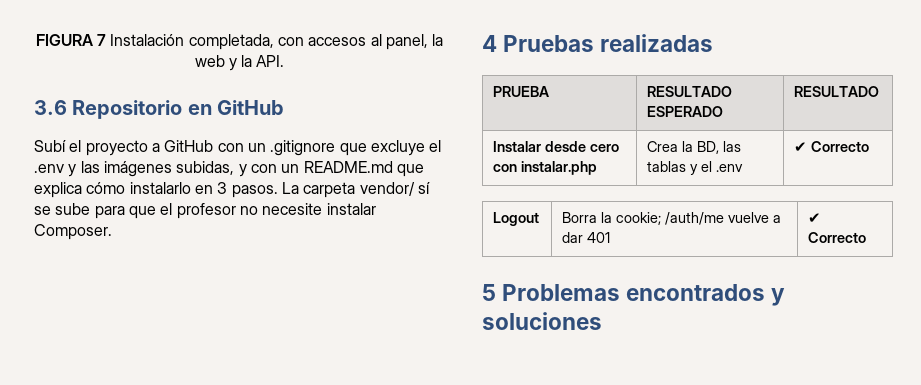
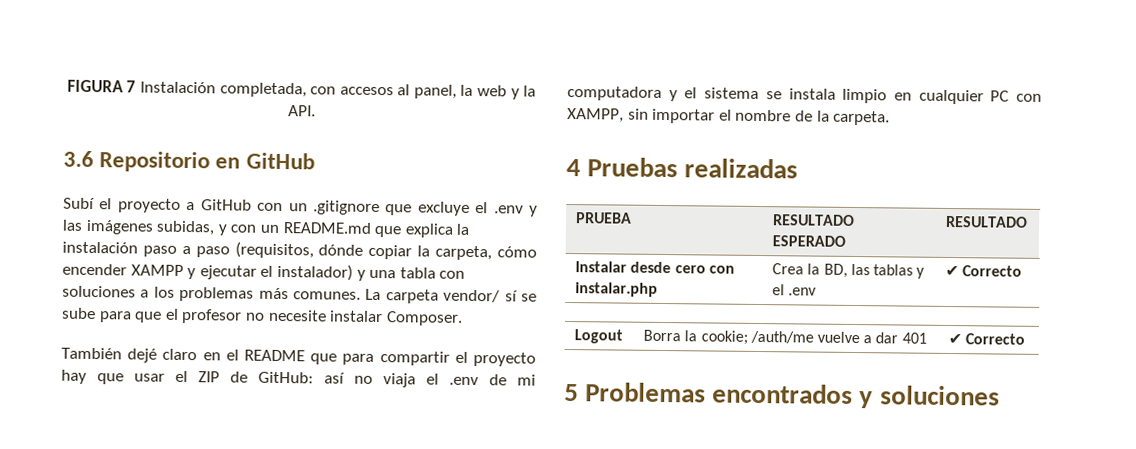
- Subí el proyecto a GitHub con un .gitignore que excluye el .env y las imágenes subidas, y con un README.md que explica cómo instalarlo en 3 pasos.
+ Subí el proyecto a GitHub con un .gitignore que excluye el .env y las imágenes subidas, y con un README.md que explica la instalación paso a paso (requisitos, dónde copiar la carpeta, cómo encender XAMPP y ejecutar el instalador) y una tabla con soluciones a los problemas más comunes.
+ También dejé claro en el README que para compartir el proyecto hay que usar el ZIP de GitHub: así no viaja el .env de mi computadora y el sistema se instala limpio en cualquier PC con XAMPP, sin importar el nombre de la carpeta.

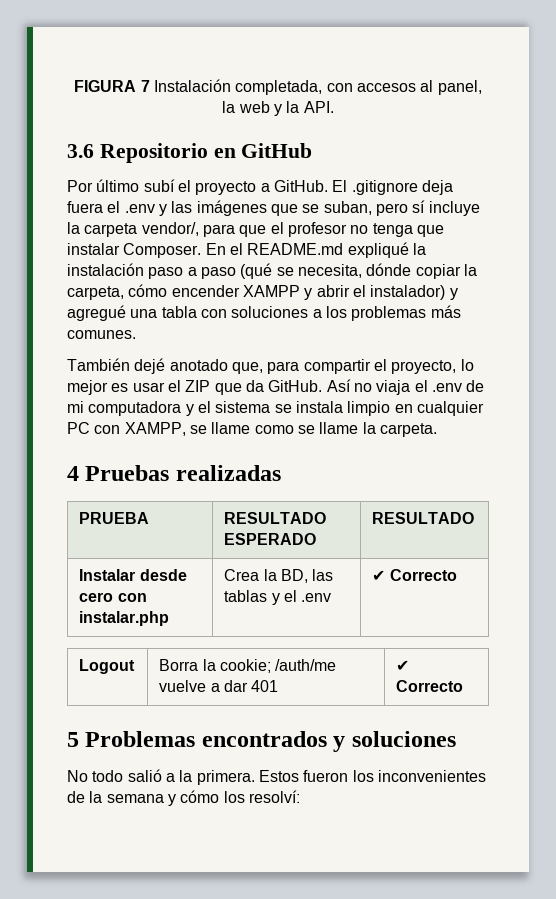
- Subí el proyecto a GitHub con un .gitignore que excluye el .env y las imágenes subidas, y con un README.md que explica la instalación paso a paso (requisitos, dónde copiar la carpeta, cómo encender XAMPP y ejecutar el instalador) y una tabla con soluciones a los problemas más comunes. La carpeta vendor/ sí se sube para que el profesor no necesite instalar Composer.
- También dejé claro en el README que para compartir el proyecto hay que usar el ZIP de GitHub: así no viaja el .env de mi computadora y el sistema se instala limpio en cualquier PC con XAMPP, sin importar el nombre de la carpeta.
+ Por último subí el proyecto a GitHub. El .gitignore deja fuera el .env y las imágenes que se suban, pero sí incluye la carpeta vendor/, para que el profesor no tenga que instalar Composer. En el README.md expliqué la instalación paso a paso (qué se necesita, dónde copiar la carpeta, cómo encender XAMPP y abrir el instalador) y agregué una tabla con soluciones a los problemas más comunes.
+ También dejé anotado que, para compartir el proyecto, lo mejor es usar el ZIP que da GitHub. Así no viaja el .env de mi computadora y el sistema se instala limpio en cualquier PC con XAMPP, se llame como se llame la carpeta.
+ No todo salió a la primera. Estos fueron los inconvenientes de la semana y cómo los resolví:

